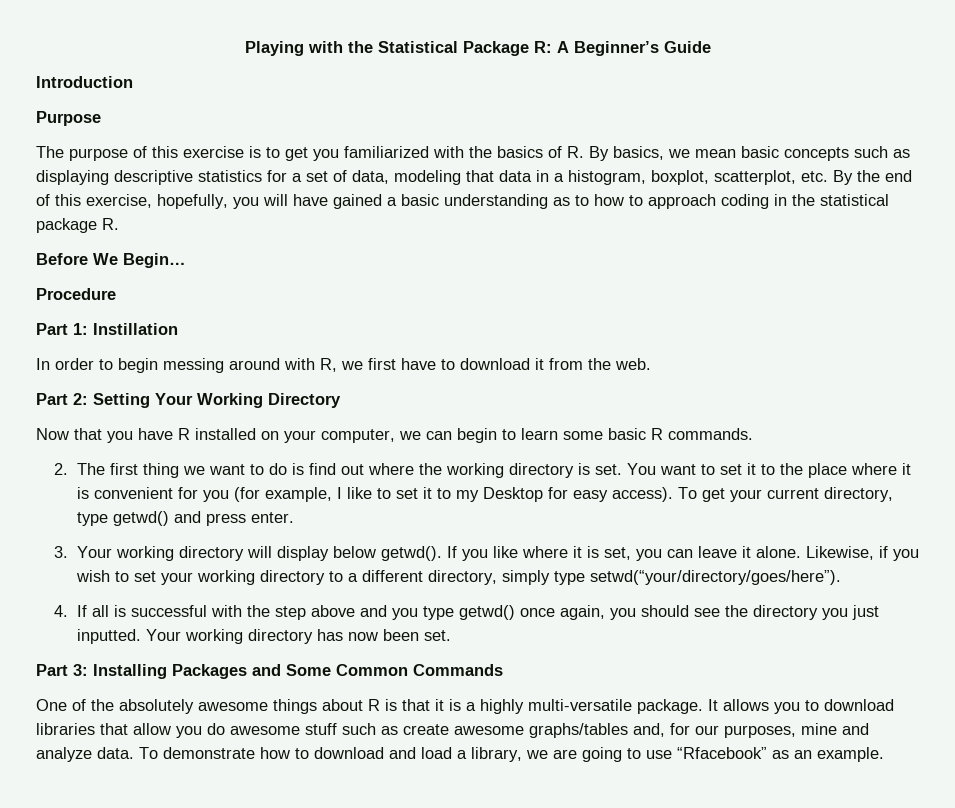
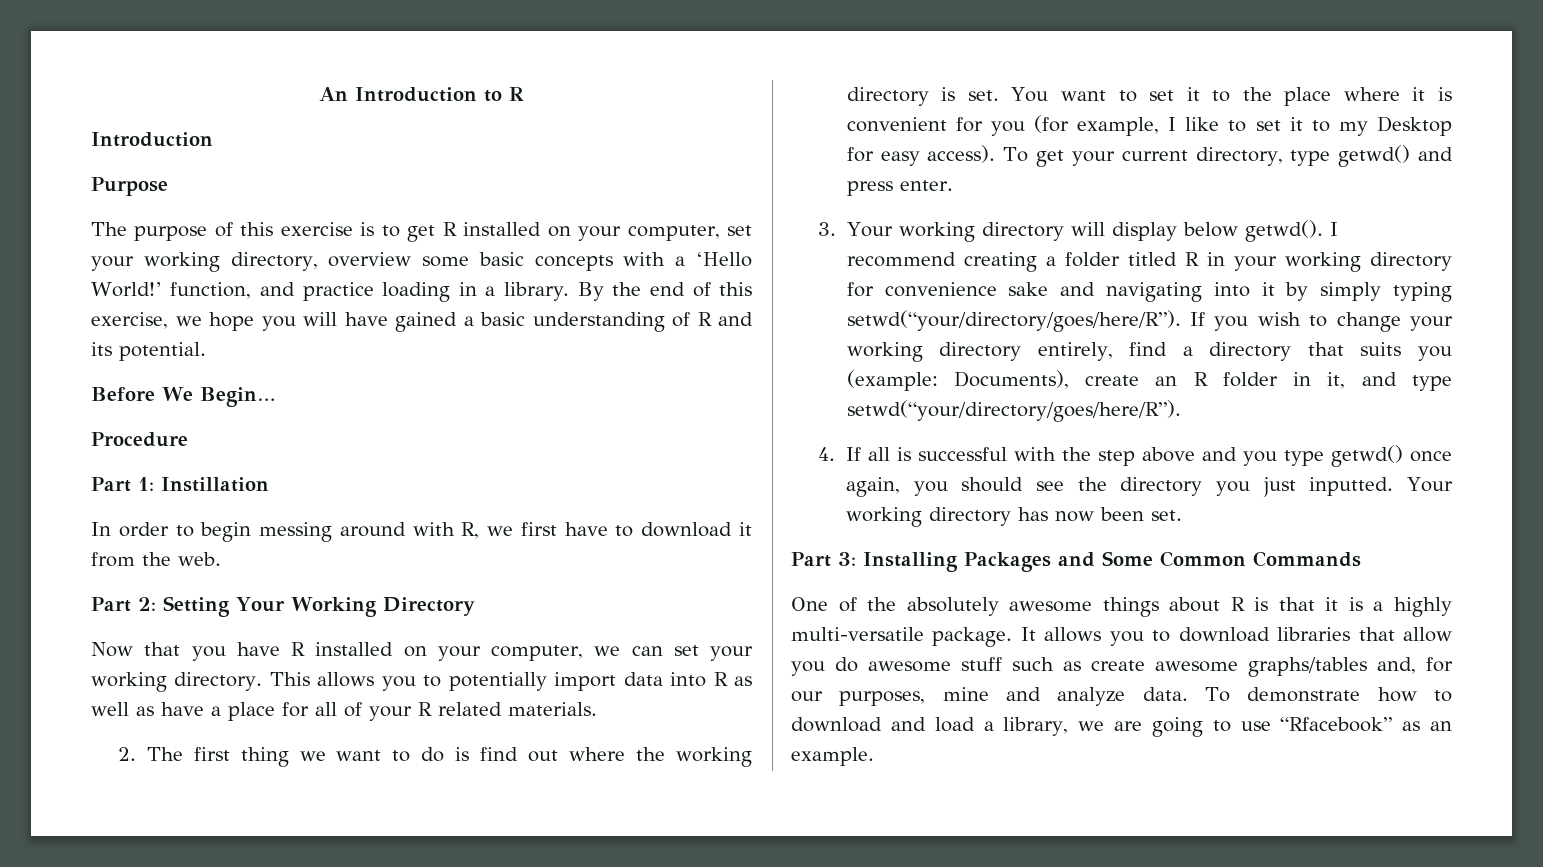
- Playing with the Statistical Package R: A Beginner’s Guide
+ An Introduction to R
- The purpose of this exercise is to get you familiarized with the basics of R. By basics, we mean basic concepts such as displaying descriptive statistics for a set of data, modeling that data in a histogram, boxplot, scatterplot, etc. By the end of this exercise, hopefully, you will have gained a basic understanding as to how to approach coding in the statistical package R.
+ The purpose of this exercise is to get R installed on your computer, set your working directory, overview some basic concepts with a ‘Hello World!’ function, and practice loading in a library. By the end of this exercise, we hope you will have gained a basic understanding of R and its potential.
- Now that you have R installed on your computer, we can begin to learn some basic R commands.
+ Now that you have R installed on your computer, we can set your working directory. This allows you to potentially import data into R as well as have a place for all of your R related materials.
- If you like where it is set, you can leave it alone. Likewise, if you wish to set your working directory to a different directory, simply type setwd(“your/directory/goes/here”).
+ I recommend creating a folder titled R in your working directory for convenience sake and navigating into it by simply typing setwd(“your/directory/goes/here/R”). If you wish to change your working directory entirely, find a directory that suits you (example: Documents), create an R folder in it, and type setwd(“your/directory/goes/here/R”).

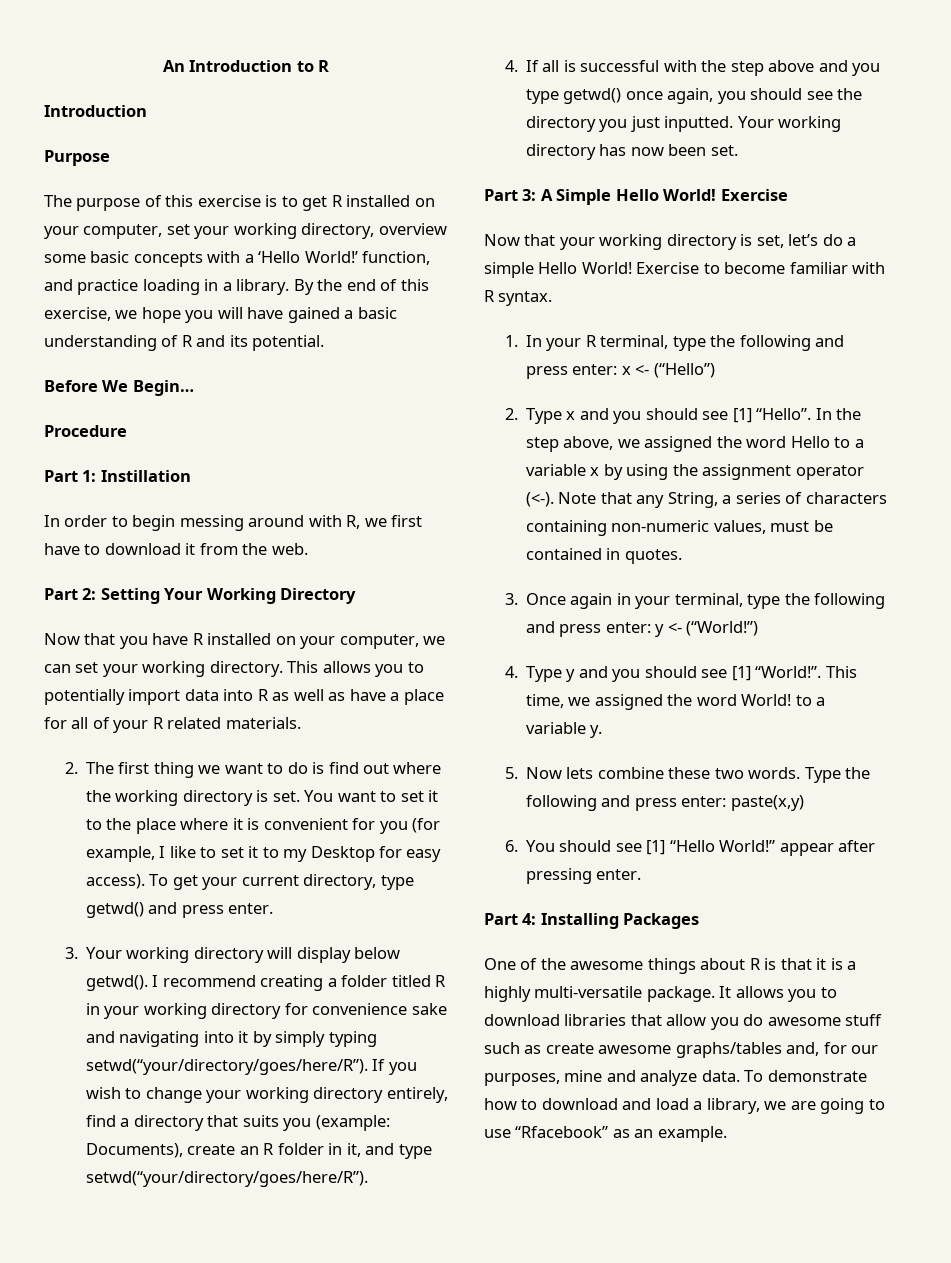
- Part 3: Installing Packages and Some Common Commands
+ Part 3: A Simple Hello World! Exercise
+ Now that your working directory is set, let’s do a simple Hello World! Exercise to become familiar with R syntax.
+ 1. In your R terminal, type the following and press enter: x <- (“Hello”)
+ 2. Type x and you should see [1] “Hello”. In the step above, we assigned the word Hello to a variable x by using the assignment operator (<-). Note that any String, a series of characters containing non-numeric values, must be contained in quotes.
+ 3. Once again in your terminal, type the following and press enter: y <- (“World!”)
+ 4. Type y and you should see [1] “World!”. This time, we assigned the word World! to a variable y.
+ 5. Now lets combine these two words. Type the following and press enter: paste(x,y)
+ 6. You should see [1] “Hello World!” appear after pressing enter.
+ Part 4: Installing Packages
- One of the absolutely awesome things about R is that it is a highly multi-versatile package.
+ One of the awesome things about R is that it is a highly multi-versatile package.

